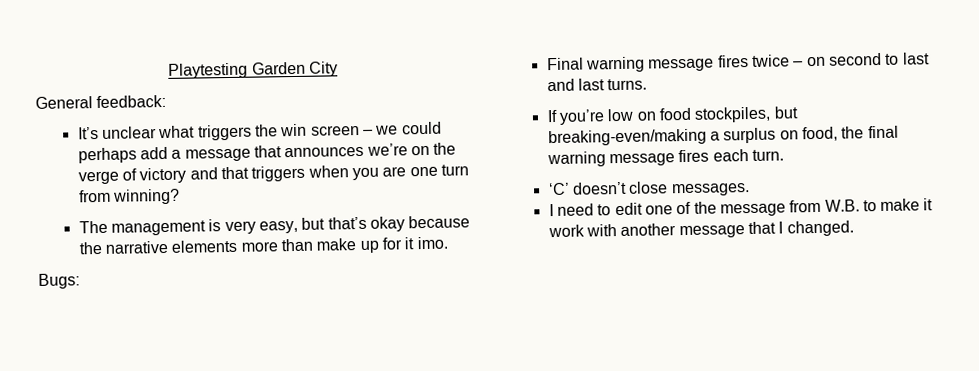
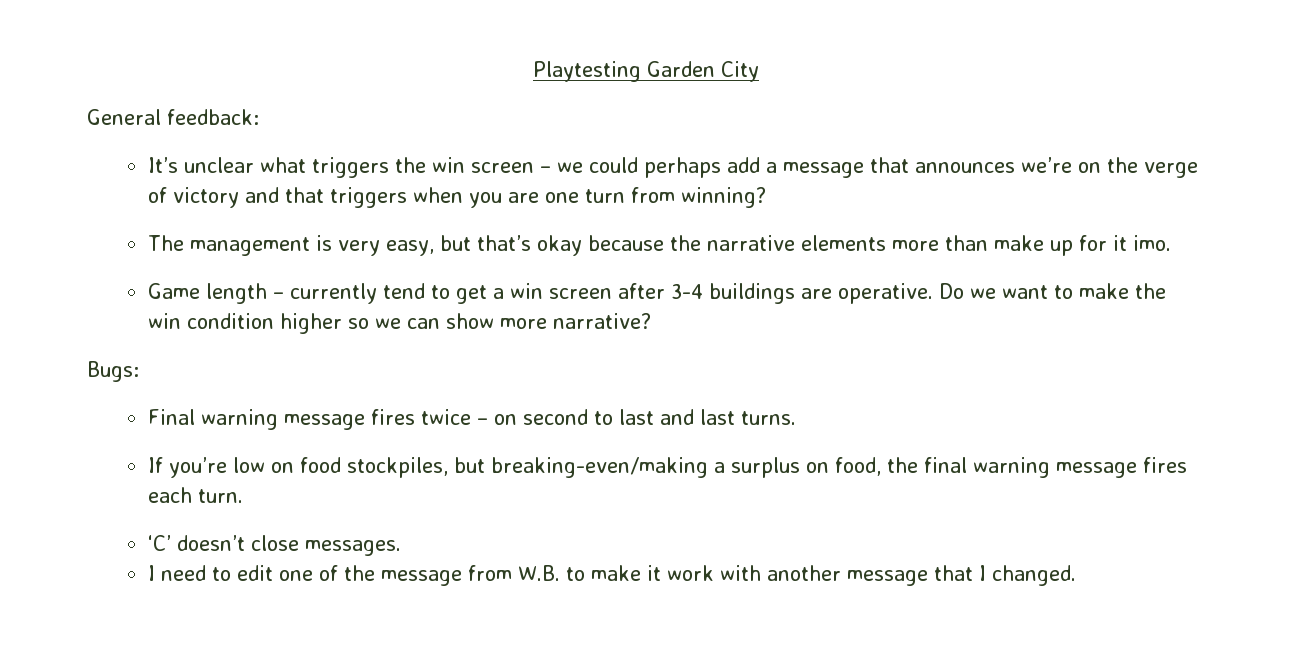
+ Game length – currently tend to get a win screen after 3-4 buildings are operative. Do we want to make the win condition higher so we can show more narrative?

